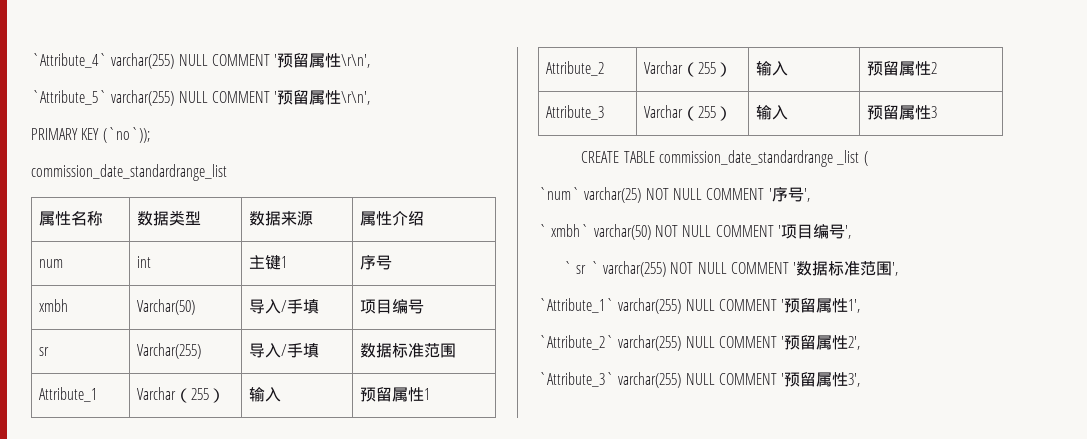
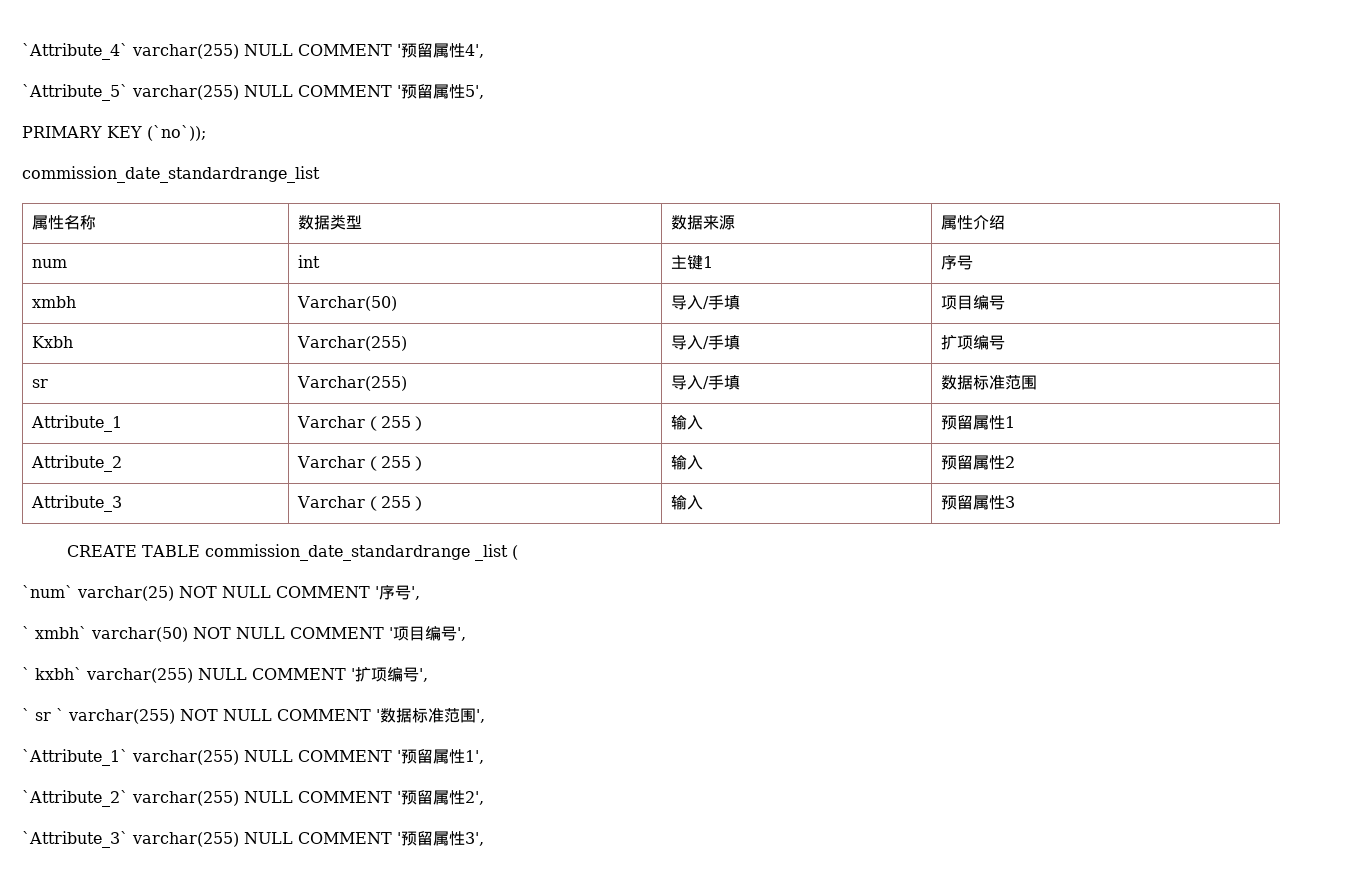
- `Attribute_4` varchar(255) NULL COMMENT '预留属性\r\n',
+ `Attribute_4` varchar(255) NULL COMMENT '预留属性4',
- `Attribute_5` varchar(255) NULL COMMENT '预留属性\r\n',
+ `Attribute_5` varchar(255) NULL COMMENT '预留属性5',
+ Kxbh | Varchar(255) | 导入/手填 | 扩项编号
+ ` kxbh` varchar(255) NULL COMMENT '扩项编号',

